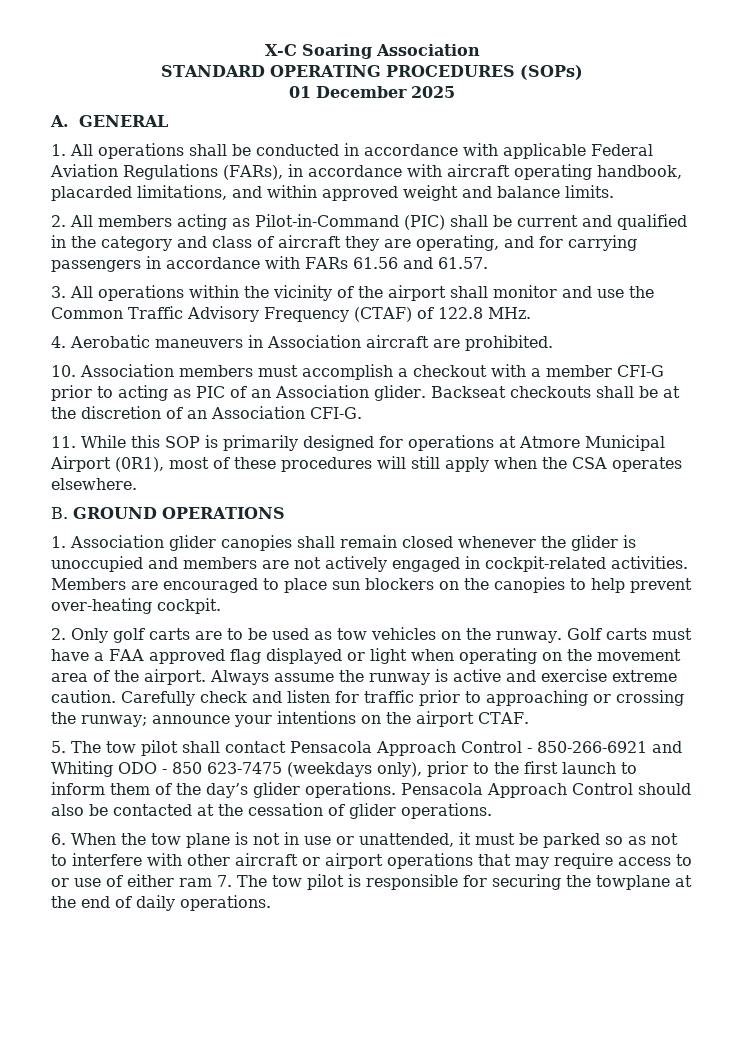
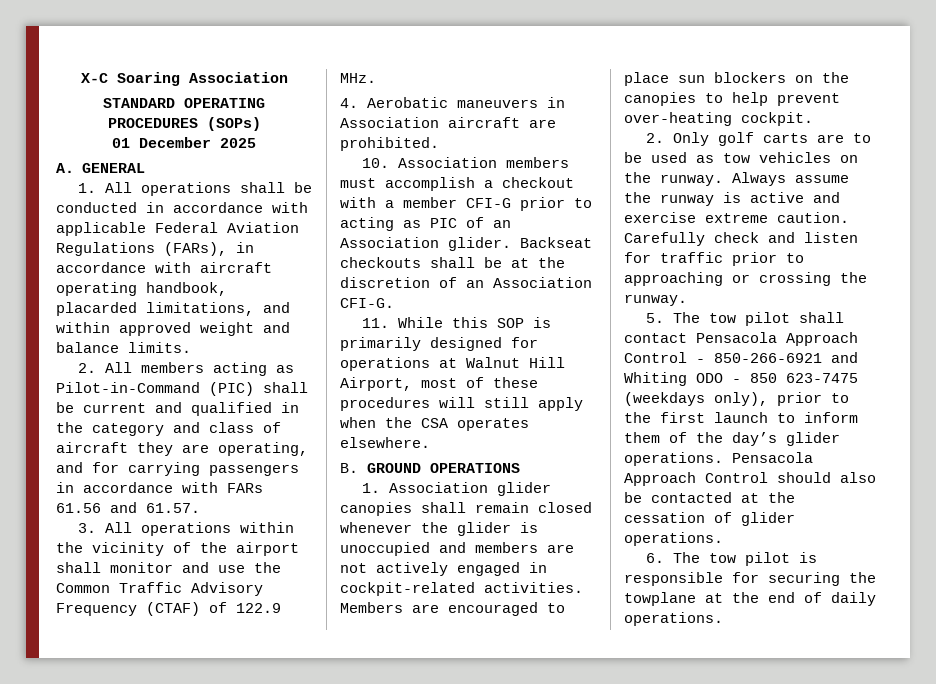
- 3. All operations within the vicinity of the airport shall monitor and use the Common Traffic Advisory Frequency (CTAF) of 122.8 MHz.
+ 3. All operations within the vicinity of the airport shall monitor and use the Common Traffic Advisory Frequency (CTAF) of 122.9 MHz.
- 11. While this SOP is primarily designed for operations at Atmore Municipal Airport (0R1), most of these procedures will still apply when the CSA operates elsewhere.
+ 11. While this SOP is primarily designed for operations at Walnut Hill Airport, most of these procedures will still apply when the CSA operates elsewhere.
- Golf carts must have a FAA approved flag displayed or light when operating on the movement area of the airport.
- Carefully check and listen for traffic prior to approaching or crossing the runway; announce your intentions on the airport CTAF.
+ Carefully check and listen for traffic prior to approaching or crossing the runway.
- 6. When the tow plane is not in use or unattended, it must be parked so as not to interfere with other aircraft or airport operations that may require access to or use of either ram 7. The tow pilot is responsible for securing the towplane at the end of daily operations.
+ 6. The tow pilot is responsible for securing the towplane at the end of daily operations.

